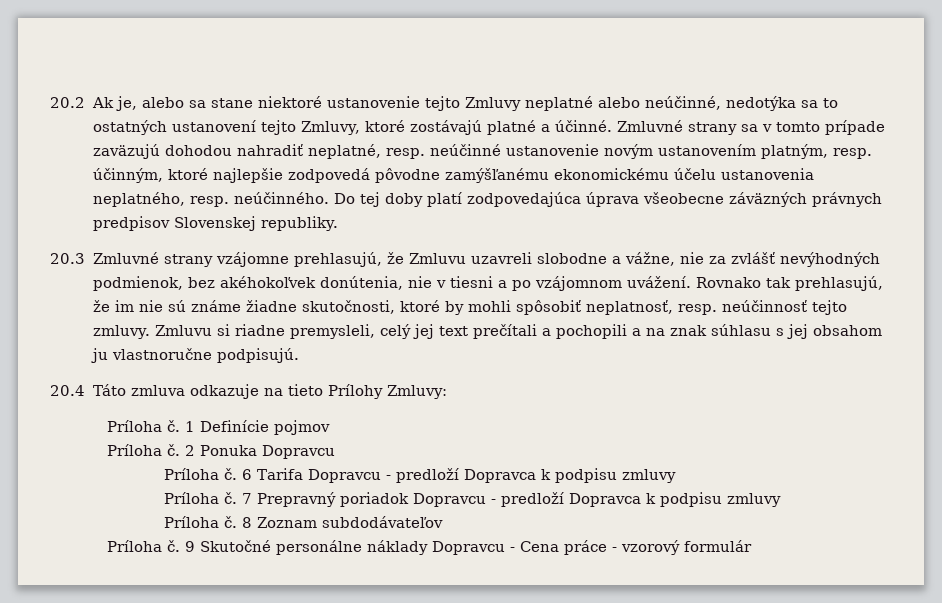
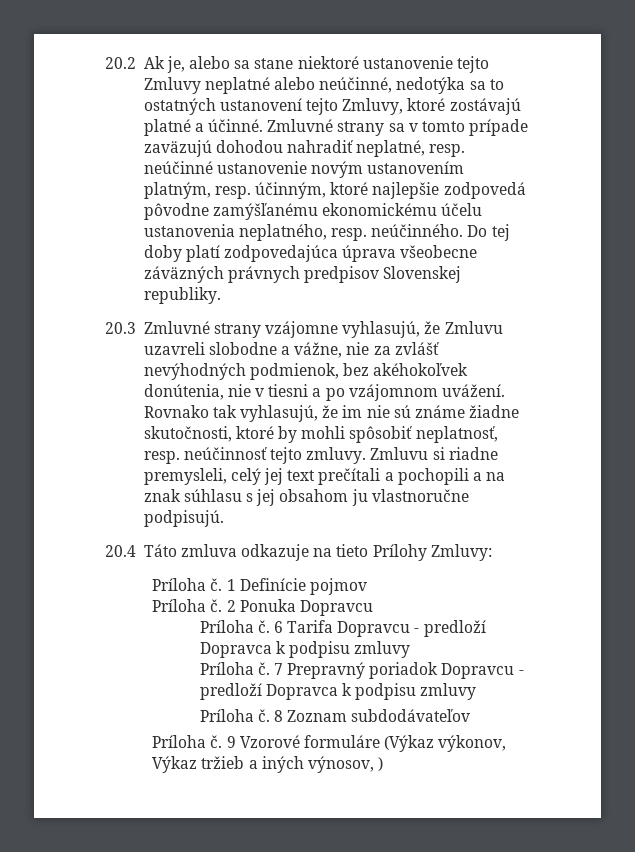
- 20.3 Zmluvné strany vzájomne prehlasujú, že Zmluvu uzavreli slobodne a vážne, nie za zvlášť nevýhodných podmienok, bez akéhokoľvek donútenia, nie v tiesni a po vzájomnom uvážení.
+ 20.3 Zmluvné strany vzájomne vyhlasujú, že Zmluvu uzavreli slobodne a vážne, nie za zvlášť nevýhodných podmienok, bez akéhokoľvek donútenia, nie v tiesni a po vzájomnom uvážení.
- Rovnako tak prehlasujú, že im nie sú známe žiadne skutočnosti, ktoré by mohli spôsobiť neplatnosť, resp. neúčinnosť tejto zmluvy.
+ Rovnako tak vyhlasujú, že im nie sú známe žiadne skutočnosti, ktoré by mohli spôsobiť neplatnosť, resp. neúčinnosť tejto zmluvy.
- 9 Skutočné personálne náklady Dopravcu - Cena práce - vzorový formulár
+ 9 Vzorové formuláre (Výkaz výkonov, Výkaz tržieb a iných výnosov, )

